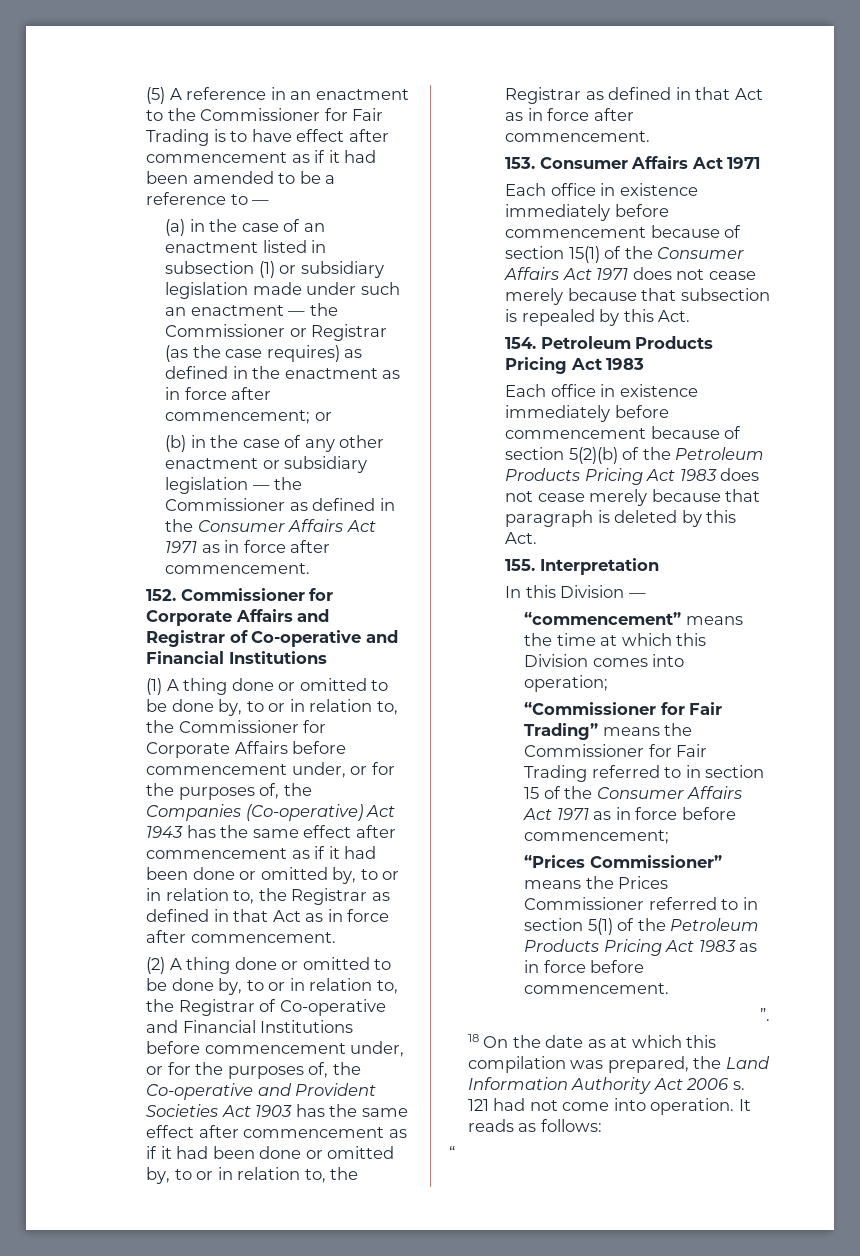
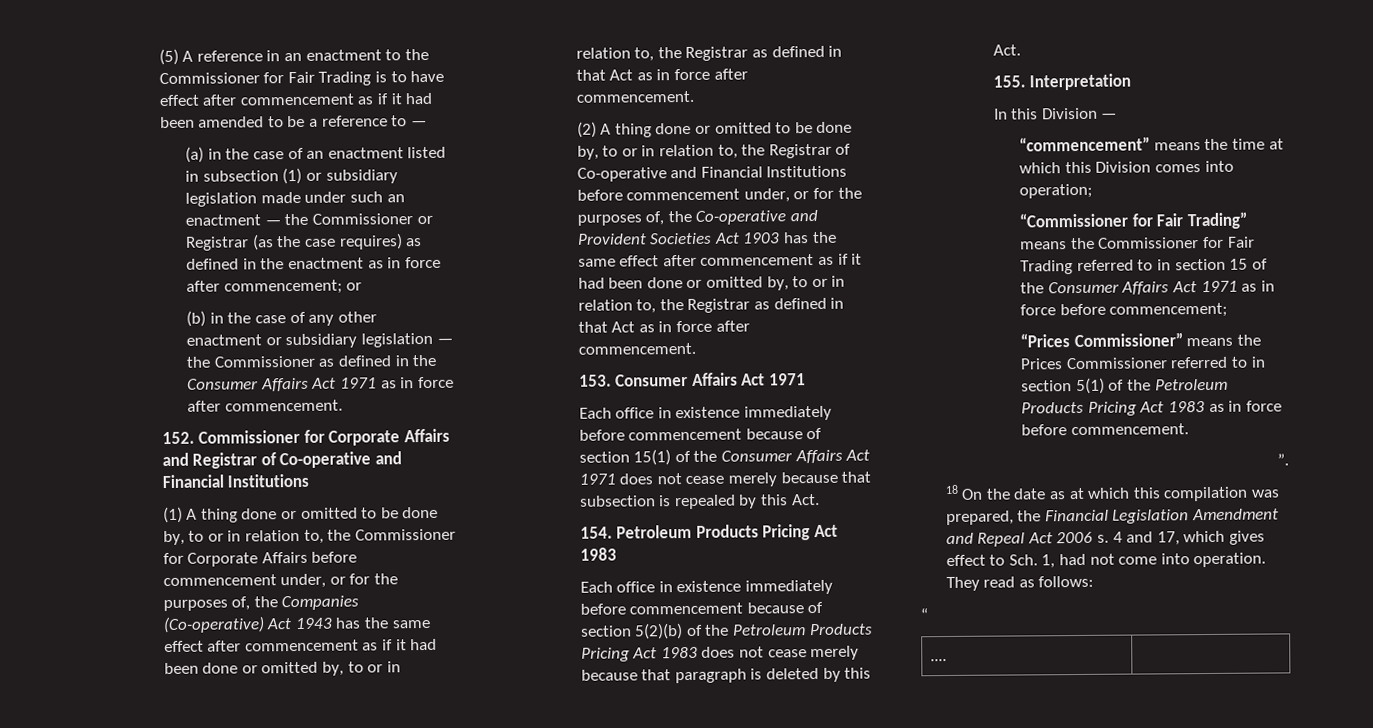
- 18 On the date as at which this compilation was prepared, the Land Information Authority Act 2006 s. 121 had not come into operation.
+ 18 On the date as at which this compilation was prepared, the Financial Legislation Amendment and Repeal Act 2006 s. 4 and 17, which gives effect to Sch. 1, had not come into operation.
- It reads as follows:
+ They read as follows:
+ .... |

